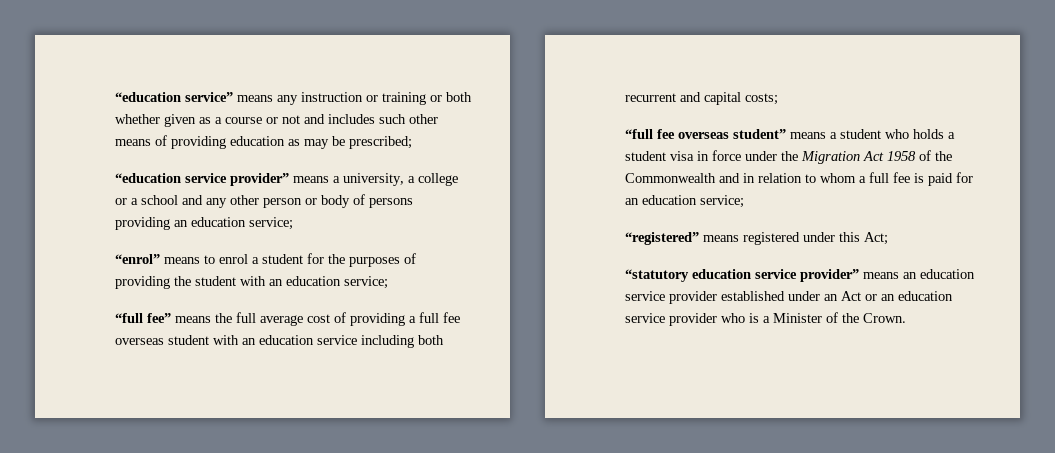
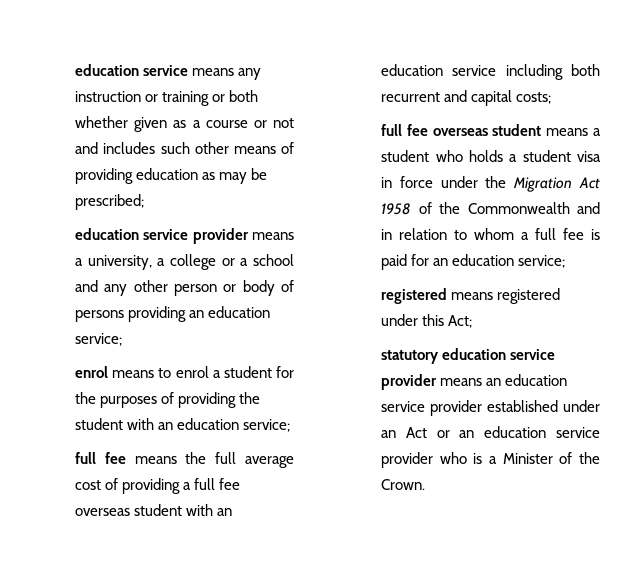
- “education service” means any instruction or training or both whether given as a course or not and includes such other means of providing education as may be prescribed;
+ education service means any instruction or training or both whether given as a course or not and includes such other means of providing education as may be prescribed;
- “education service provider” means a university, a college or a school and any other person or body of persons providing an education service;
+ education service provider means a university, a college or a school and any other person or body of persons providing an education service;
- “enrol” means to enrol a student for the purposes of providing the student with an education service;
+ enrol means to enrol a student for the purposes of providing the student with an education service;
- “full fee” means the full average cost of providing a full fee overseas student with an education service including both recurrent and capital costs;
+ full fee means the full average cost of providing a full fee overseas student with an education service including both recurrent and capital costs;
- “full fee overseas student” means a student who holds a student visa in force under the Migration Act 1958 of the Commonwealth and in relation to whom a full fee is paid for an education service;
+ full fee overseas student means a student who holds a student visa in force under the Migration Act 1958 of the Commonwealth and in relation to whom a full fee is paid for an education service;
- “registered” means registered under this Act;
+ registered means registered under this Act;
- “statutory education service provider” means an education service provider established under an Act or an education service provider who is a Minister of the Crown.
+ statutory education service provider means an education service provider established under an Act or an education service provider who is a Minister of the Crown.

